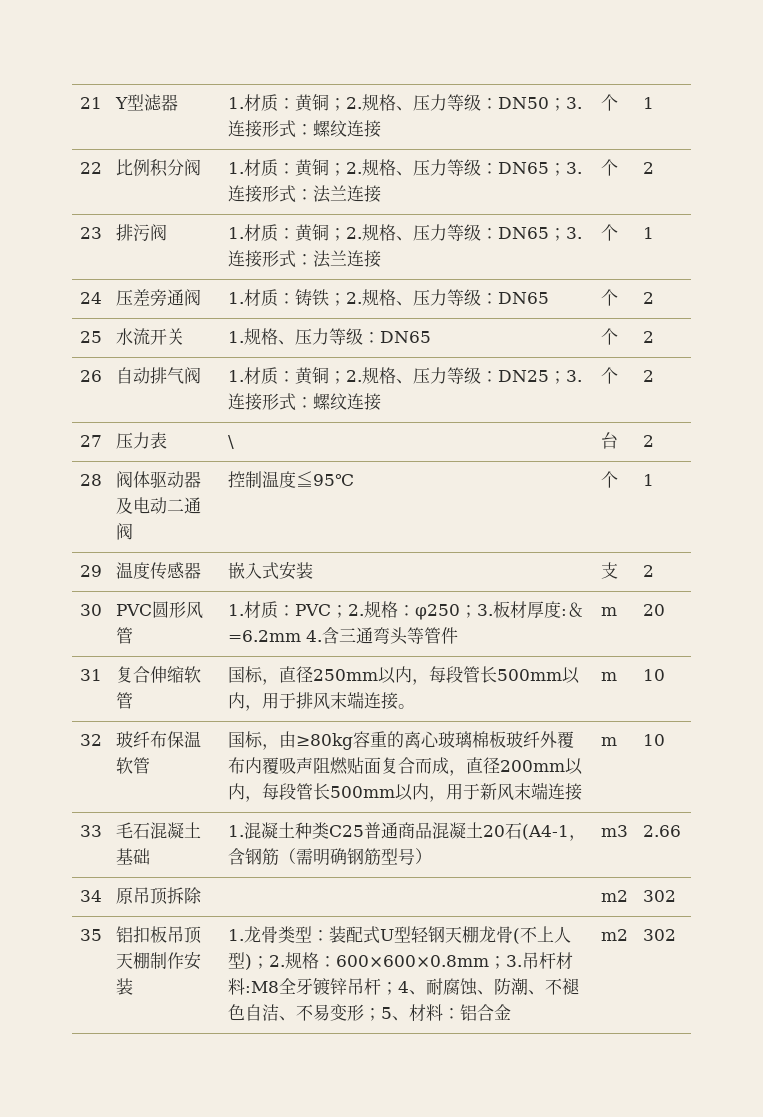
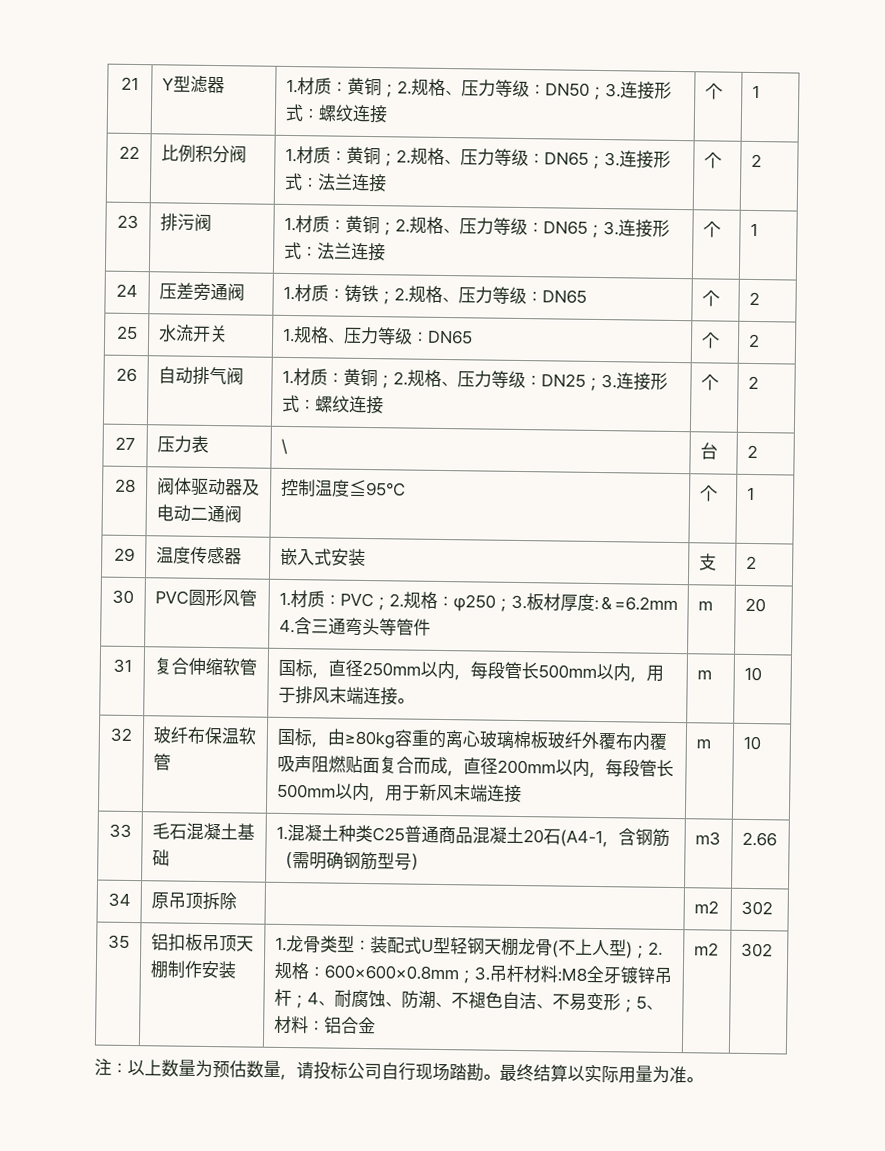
+ 注：以上数量为预估数量，请投标公司自行现场踏勘。最终结算以实际用量为准。

